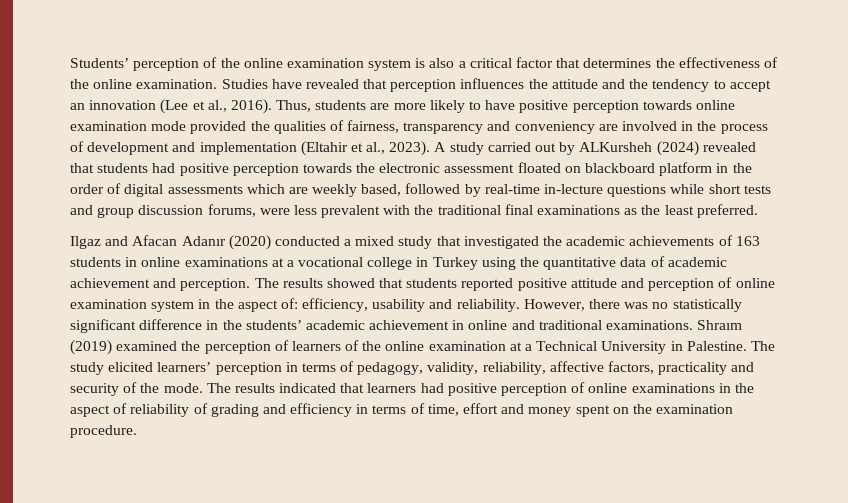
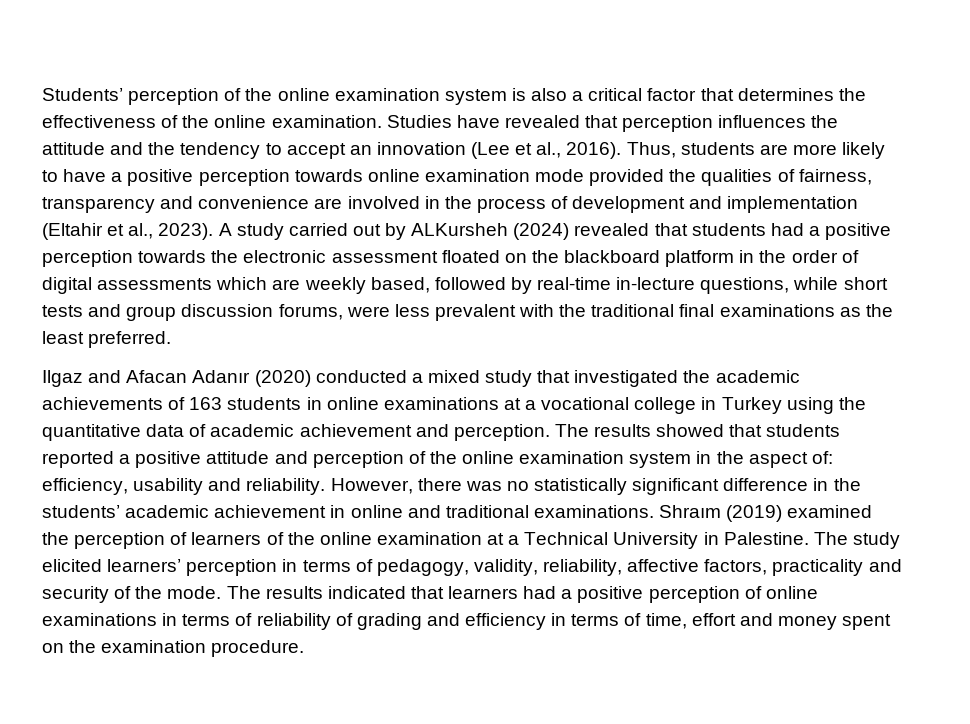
- Thus, students are more likely to have positive perception towards online examination mode provided the qualities of fairness, transparency and conveniency are involved in the process of development and implementation (Eltahir et al., 2023).
+ Thus, students are more likely to have a positive perception towards online examination mode provided the qualities of fairness, transparency and convenience are involved in the process of development and implementation (Eltahir et al., 2023).
- A study carried out by ALKursheh (2024) revealed that students had positive perception towards the electronic assessment floated on blackboard platform in the order of digital assessments which are weekly based, followed by real-time in-lecture questions while short tests and group discussion forums, were less prevalent with the traditional final examinations as the least preferred.
+ A study carried out by ALKursheh (2024) revealed that students had a positive perception towards the electronic assessment floated on the blackboard platform in the order of digital assessments which are weekly based, followed by real-time in-lecture questions, while short tests and group discussion forums, were less prevalent with the traditional final examinations as the least preferred.
- The results showed that students reported positive attitude and perception of online examination system in the aspect of: efficiency, usability and reliability.
+ The results showed that students reported a positive attitude and perception of the online examination system in the aspect of: efficiency, usability and reliability.
- The results indicated that learners had positive perception of online examinations in the aspect of reliability of grading and efficiency in terms of time, effort and money spent on the examination procedure.
+ The results indicated that learners had a positive perception of online examinations in terms of reliability of grading and efficiency in terms of time, effort and money spent on the examination procedure.

